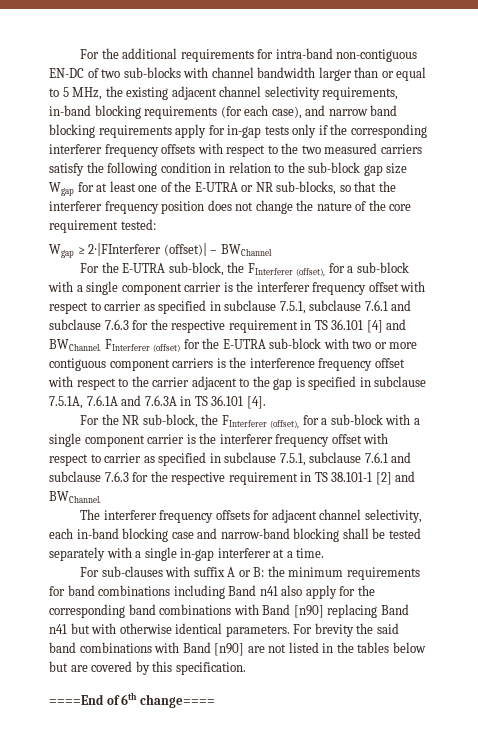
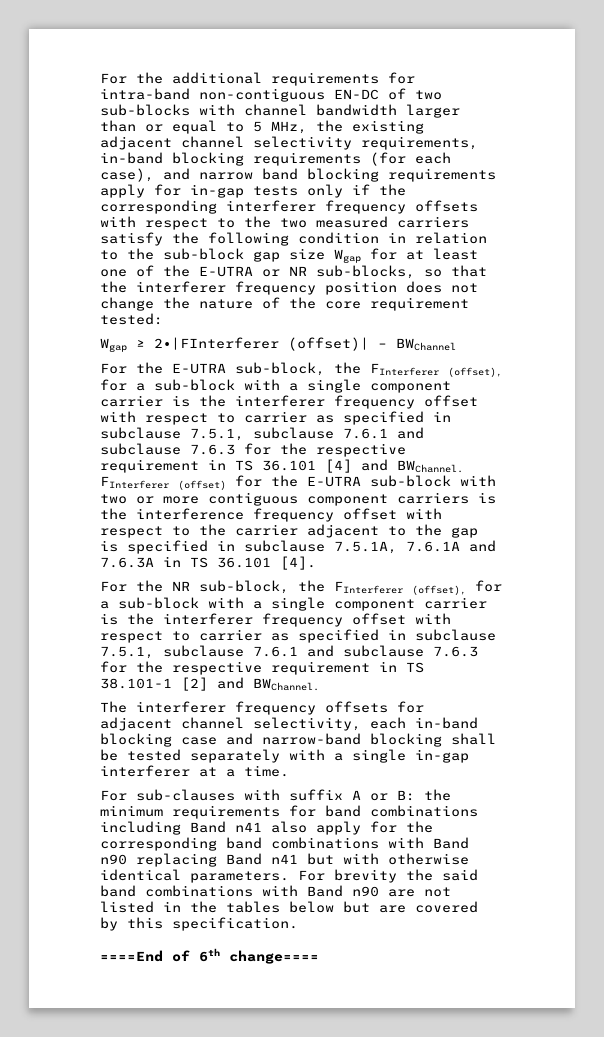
- For sub-clauses with suffix A or B: the minimum requirements for band combinations including Band n41 also apply for the corresponding band combinations with Band [n90] replacing Band n41 but with otherwise identical parameters.
+ For sub-clauses with suffix A or B: the minimum requirements for band combinations including Band n41 also apply for the corresponding band combinations with Band n90 replacing Band n41 but with otherwise identical parameters.
- For brevity the said band combinations with Band [n90] are not listed in the tables below but are covered by this specification.
+ For brevity the said band combinations with Band n90 are not listed in the tables below but are covered by this specification.

